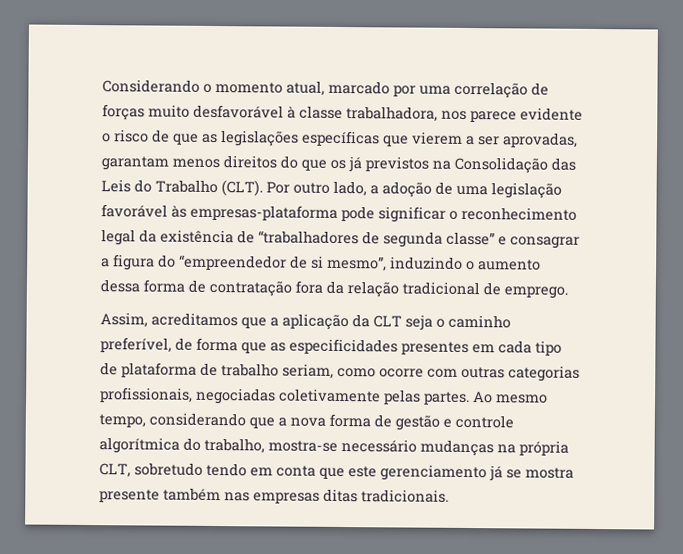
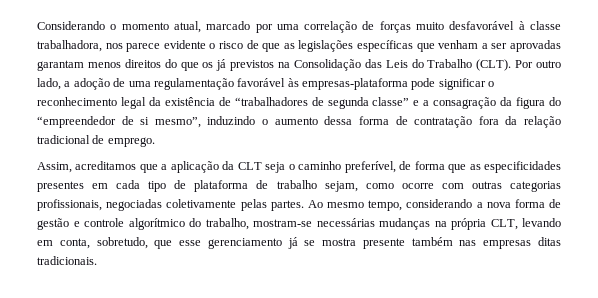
- Considerando o momento atual, marcado por uma correlação de forças muito desfavorável à classe trabalhadora, nos parece evidente o risco de que as legislações específicas que vierem a ser aprovadas, garantam menos direitos do que os já previstos na Consolidação das Leis do Trabalho (CLT).
+ Considerando o momento atual, marcado por uma correlação de forças muito desfavorável à classe trabalhadora, nos parece evidente o risco de que as legislações específicas que venham a ser aprovadas garantam menos direitos do que os já previstos na Consolidação das Leis do Trabalho (CLT).
- Por outro lado, a adoção de uma legislação favorável às empresas-plataforma pode significar o reconhecimento legal da existência de “trabalhadores de segunda classe” e consagrar a figura do “empreendedor de si mesmo”, induzindo o aumento dessa forma de contratação fora da relação tradicional de emprego.
+ Por outro lado, a adoção de uma regulamentação favorável às empresas-plataforma pode significar o reconhecimento legal da existência de “trabalhadores de segunda classe” e a consagração da figura do “empreendedor de si mesmo”, induzindo o aumento dessa forma de contratação fora da relação tradicional de emprego.
- Assim, acreditamos que a aplicação da CLT seja o caminho preferível, de forma que as especificidades presentes em cada tipo de plataforma de trabalho seriam, como ocorre com outras categorias profissionais, negociadas coletivamente pelas partes.
+ Assim, acreditamos que a aplicação da CLT seja o caminho preferível, de forma que as especificidades presentes em cada tipo de plataforma de trabalho sejam, como ocorre com outras categorias profissionais, negociadas coletivamente pelas partes.
- Ao mesmo tempo, considerando que a nova forma de gestão e controle algorítmica do trabalho, mostra-se necessário mudanças na própria CLT, sobretudo tendo em conta que este gerenciamento já se mostra presente também nas empresas ditas tradicionais.
+ Ao mesmo tempo, considerando a nova forma de gestão e controle algorítmico do trabalho, mostram-se necessárias mudanças na própria CLT, levando em conta, sobretudo, que esse gerenciamento já se mostra presente também nas empresas ditas tradicionais.

